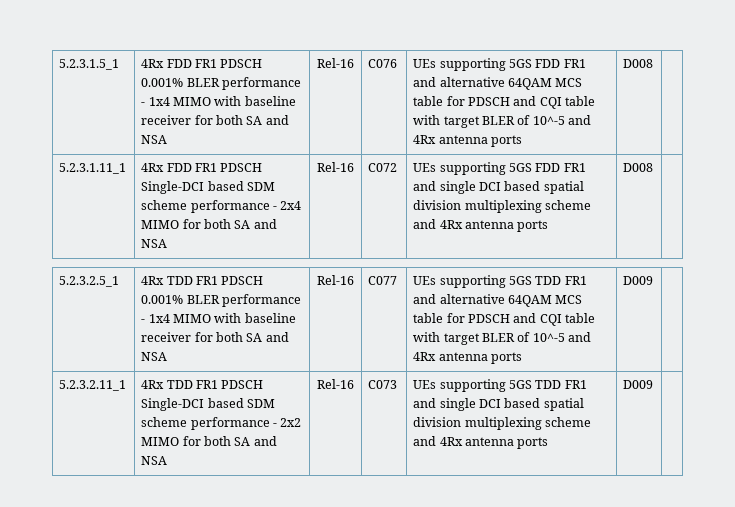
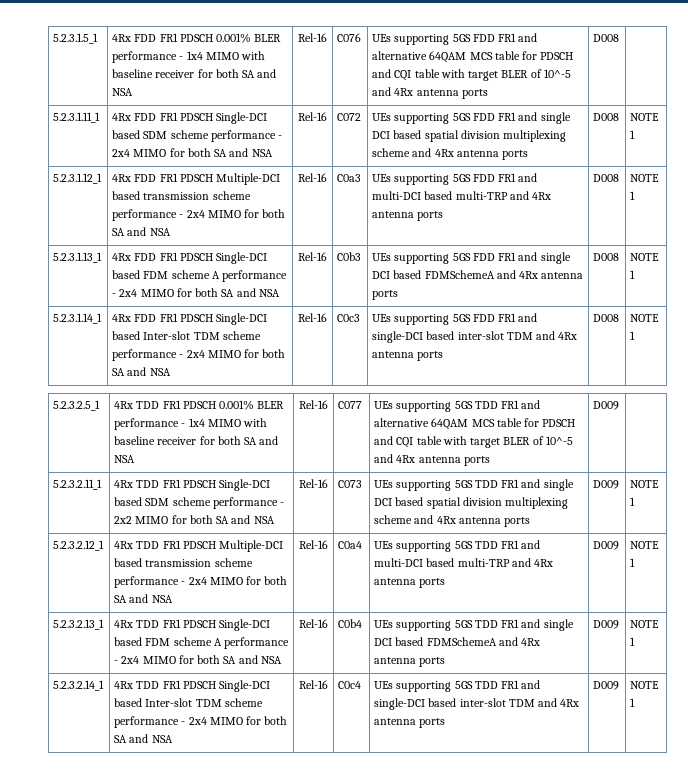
- 5.2.3.1.11_1 | 4Rx FDD FR1 PDSCH Single-DCI based SDM scheme performance - 2x4 MIMO for both SA and NSA | Rel-16 | C072 | UEs supporting 5GS FDD FR1 and single DCI based spatial division multiplexing scheme and 4Rx antenna ports | D008 |
+ 5.2.3.1.11_1 | 4Rx FDD FR1 PDSCH Single-DCI based SDM scheme performance - 2x4 MIMO for both SA and NSA | Rel-16 | C072 | UEs supporting 5GS FDD FR1 and single DCI based spatial division multiplexing scheme and 4Rx antenna ports | D008 | NOTE 1
+ 5.2.3.1.12_1 | 4Rx FDD FR1 PDSCH Multiple-DCI based transmission scheme performance - 2x4 MIMO for both SA and NSA | Rel-16 | C0a3 | UEs supporting 5GS FDD FR1 and multi-DCI based multi-TRP and 4Rx antenna ports | D008 | NOTE 1
+ 5.2.3.1.13_1 | 4Rx FDD FR1 PDSCH Single-DCI based FDM scheme A performance - 2x4 MIMO for both SA and NSA | Rel-16 | C0b3 | UEs supporting 5GS FDD FR1 and single DCI based FDMSchemeA and 4Rx antenna ports | D008 | NOTE 1
+ 5.2.3.1.14_1 | 4Rx FDD FR1 PDSCH Single-DCI based Inter-slot TDM scheme performance - 2x4 MIMO for both SA and NSA | Rel-16 | C0c3 | UEs supporting 5GS FDD FR1 and single-DCI based inter-slot TDM and 4Rx antenna ports | D008 | NOTE 1
- 5.2.3.2.11_1 | 4Rx TDD FR1 PDSCH Single-DCI based SDM scheme performance - 2x2 MIMO for both SA and NSA | Rel-16 | C073 | UEs supporting 5GS TDD FR1 and single DCI based spatial division multiplexing scheme and 4Rx antenna ports | D009 |
+ 5.2.3.2.11_1 | 4Rx TDD FR1 PDSCH Single-DCI based SDM scheme performance - 2x2 MIMO for both SA and NSA | Rel-16 | C073 | UEs supporting 5GS TDD FR1 and single DCI based spatial division multiplexing scheme and 4Rx antenna ports | D009 | NOTE 1
+ 5.2.3.2.12_1 | 4Rx TDD FR1 PDSCH Multiple-DCI based transmission scheme performance - 2x4 MIMO for both SA and NSA | Rel-16 | C0a4 | UEs supporting 5GS TDD FR1 and multi-DCI based multi-TRP and 4Rx antenna ports | D009 | NOTE 1
+ 5.2.3.2.13_1 | 4Rx TDD FR1 PDSCH Single-DCI based FDM scheme A performance - 2x4 MIMO for both SA and NSA | Rel-16 | C0b4 | UEs supporting 5GS TDD FR1 and single DCI based FDMSchemeA and 4Rx antenna ports | D009 | NOTE 1
+ 5.2.3.2.14_1 | 4Rx TDD FR1 PDSCH Single-DCI based Inter-slot TDM scheme performance - 2x4 MIMO for both SA and NSA | Rel-16 | C0c4 | UEs supporting 5GS TDD FR1 and single-DCI based inter-slot TDM and 4Rx antenna ports | D009 | NOTE 1

